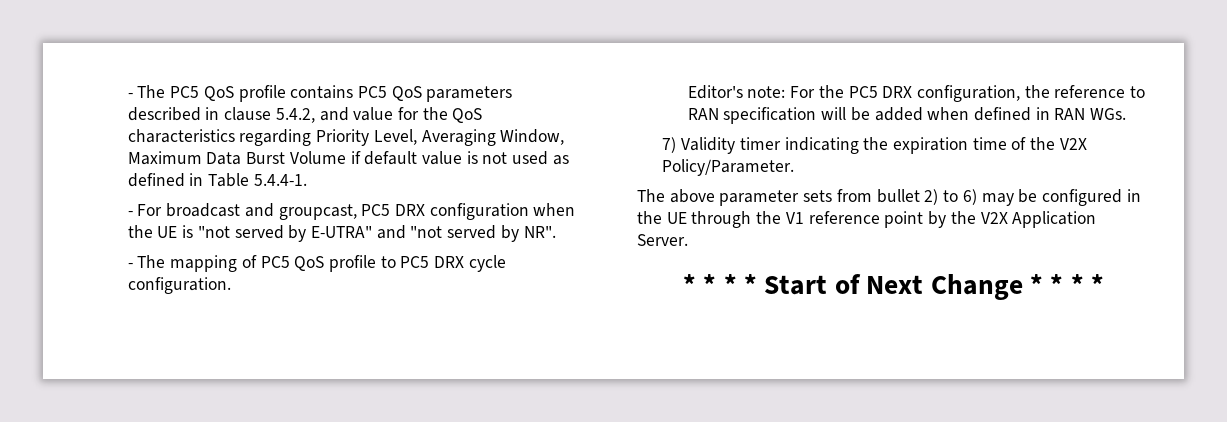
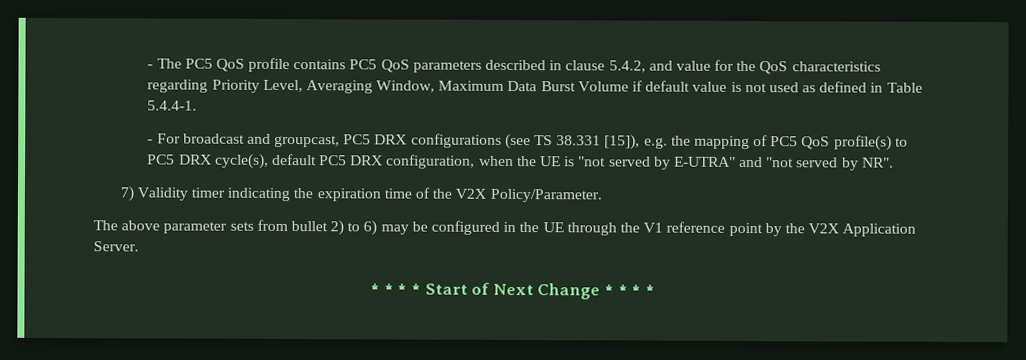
- - For broadcast and groupcast, PC5 DRX configuration when the UE is "not served by E-UTRA" and "not served by NR".
+ - For broadcast and groupcast, PC5 DRX configurations (see TS 38.331 [15]), e.g. the mapping of PC5 QoS profile(s) to PC5 DRX cycle(s), default PC5 DRX configuration, when the UE is "not served by E-UTRA" and "not served by NR".
- - The mapping of PC5 QoS profile to PC5 DRX cycle configuration.
- Editor's note: For the PC5 DRX configuration, the reference to RAN specification will be added when defined in RAN WGs.

